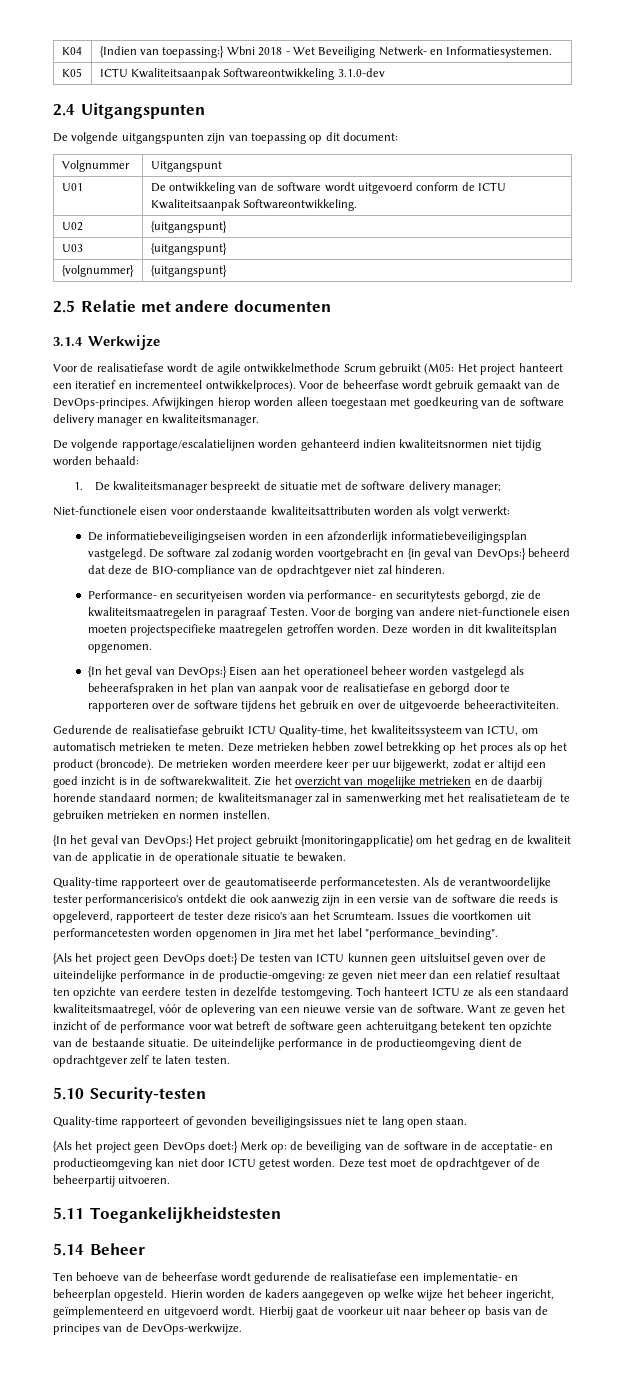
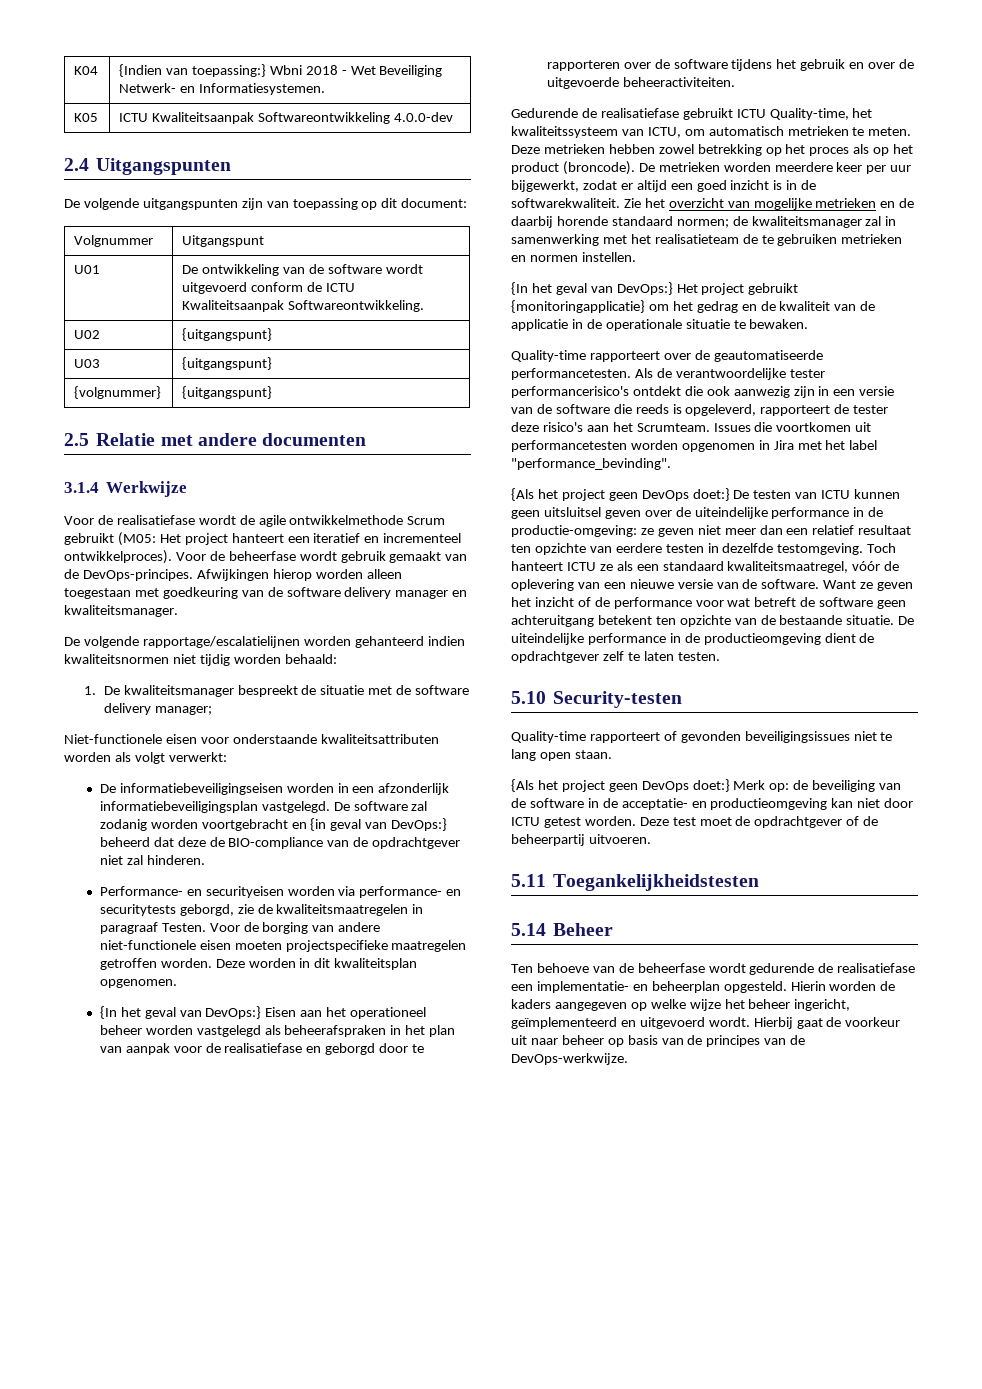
- K05 | ICTU Kwaliteitsaanpak Softwareontwikkeling 3.1.0-dev
+ K05 | ICTU Kwaliteitsaanpak Softwareontwikkeling 4.0.0-dev

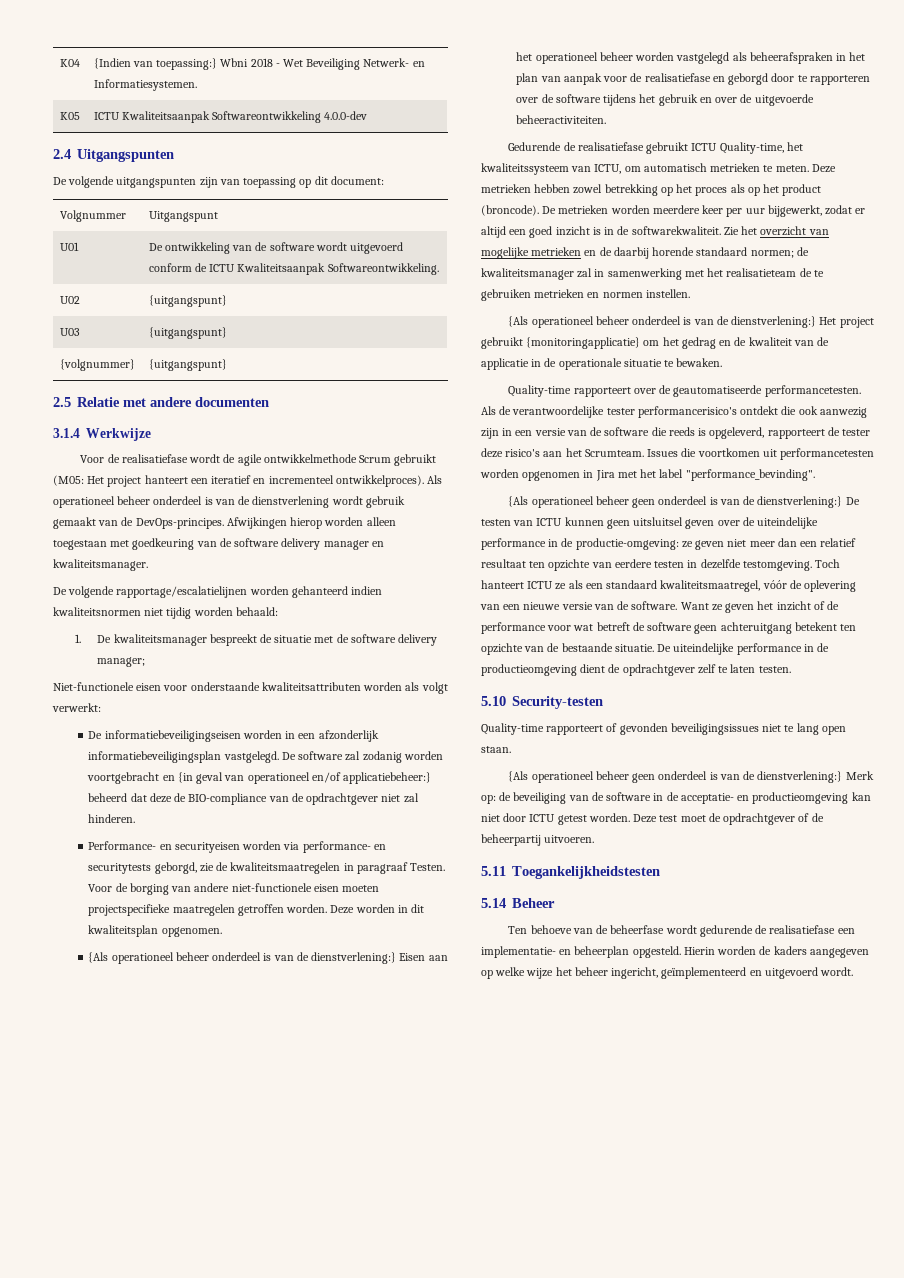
- Voor de beheerfase wordt gebruik gemaakt van de DevOps-principes.
+ Als operationeel beheer onderdeel is van de dienstverlening wordt gebruik gemaakt van de DevOps-principes.
- De software zal zodanig worden voortgebracht en {in geval van DevOps:} beheerd dat deze de BIO-compliance van de opdrachtgever niet zal hinderen.
+ De software zal zodanig worden voortgebracht en {in geval van operationeel en/of applicatiebeheer:} beheerd dat deze de BIO-compliance van de opdrachtgever niet zal hinderen.
- {In het geval van DevOps:} Eisen aan het operationeel beheer worden vastgelegd als beheerafspraken in het plan van aanpak voor de realisatiefase en geborgd door te rapporteren over de software tijdens het gebruik en over de uitgevoerde beheeractiviteiten.
+ {Als operationeel beheer onderdeel is van de dienstverlening:} Eisen aan het operationeel beheer worden vastgelegd als beheerafspraken in het plan van aanpak voor de realisatiefase en geborgd door te rapporteren over de software tijdens het gebruik en over de uitgevoerde beheeractiviteiten.
- {In het geval van DevOps:} Het project gebruikt {monitoringapplicatie} om het gedrag en de kwaliteit van de applicatie in de operationale situatie te bewaken.
+ {Als operationeel beheer onderdeel is van de dienstverlening:} Het project gebruikt {monitoringapplicatie} om het gedrag en de kwaliteit van de applicatie in de operationale situatie te bewaken.
- {Als het project geen DevOps doet:} De testen van ICTU kunnen geen uitsluitsel geven over de uiteindelijke performance in de productie-omgeving: ze geven niet meer dan een relatief resultaat ten opzichte van eerdere testen in dezelfde testomgeving.
+ {Als operationeel beheer geen onderdeel is van de dienstverlening:} De testen van ICTU kunnen geen uitsluitsel geven over de uiteindelijke performance in de productie-omgeving: ze geven niet meer dan een relatief resultaat ten opzichte van eerdere testen in dezelfde testomgeving.
- {Als het project geen DevOps doet:} Merk op: de beveiliging van de software in de acceptatie- en productieomgeving kan niet door ICTU getest worden.
+ {Als operationeel beheer geen onderdeel is van de dienstverlening:} Merk op: de beveiliging van de software in de acceptatie- en productieomgeving kan niet door ICTU getest worden.
- Hierbij gaat de voorkeur uit naar beheer op basis van de principes van de DevOps-werkwijze.

